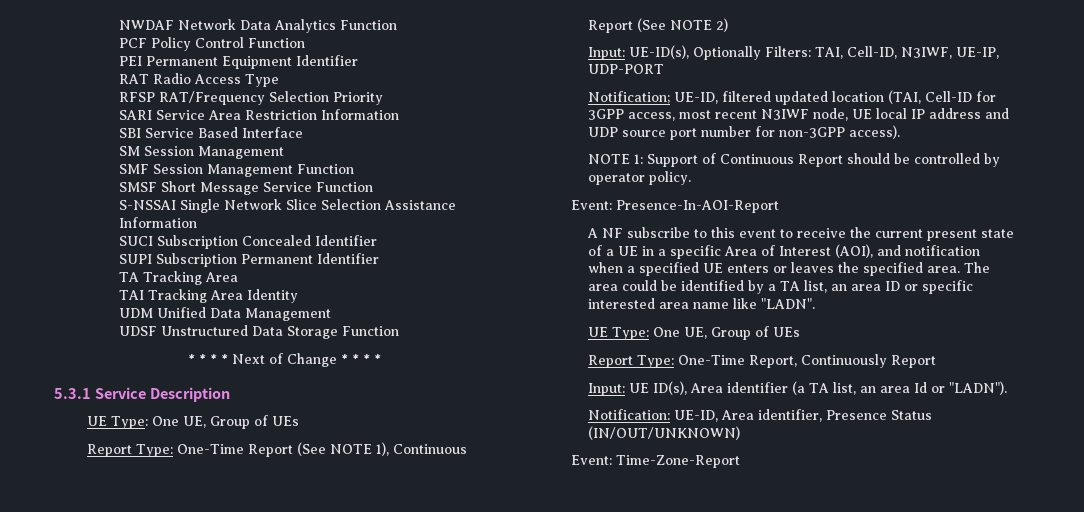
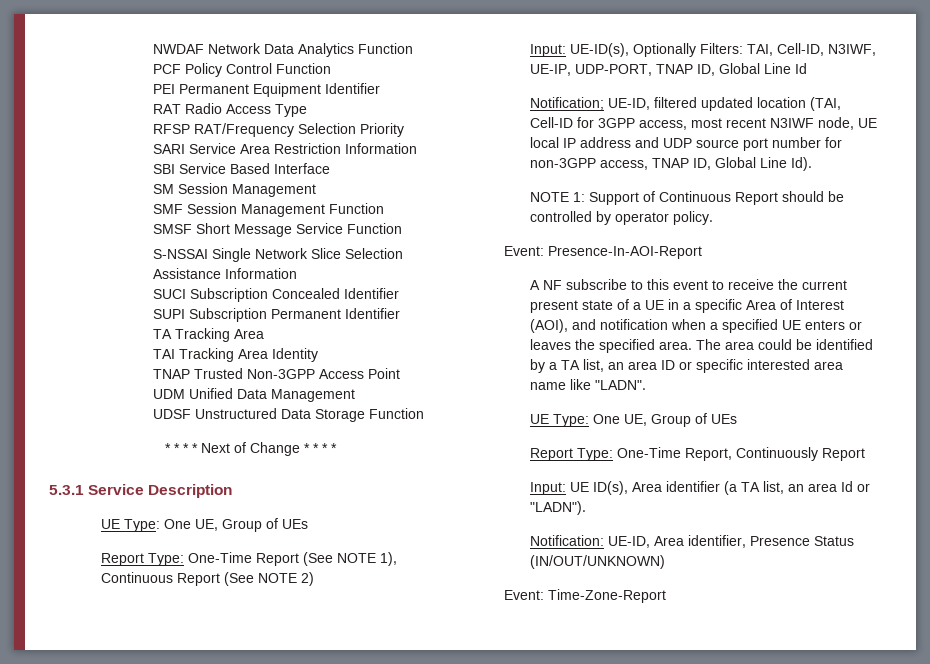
+ TNAP Trusted Non-3GPP Access Point
- Input: UE-ID(s), Optionally Filters: TAI, Cell-ID, N3IWF, UE-IP, UDP-PORT
+ Input: UE-ID(s), Optionally Filters: TAI, Cell-ID, N3IWF, UE-IP, UDP-PORT, TNAP ID, Global Line Id
- Notification; UE-ID, filtered updated location (TAI, Cell-ID for 3GPP access, most recent N3IWF node, UE local IP address and UDP source port number for non-3GPP access).
+ Notification; UE-ID, filtered updated location (TAI, Cell-ID for 3GPP access, most recent N3IWF node, UE local IP address and UDP source port number for non-3GPP access, TNAP ID, Global Line Id).

